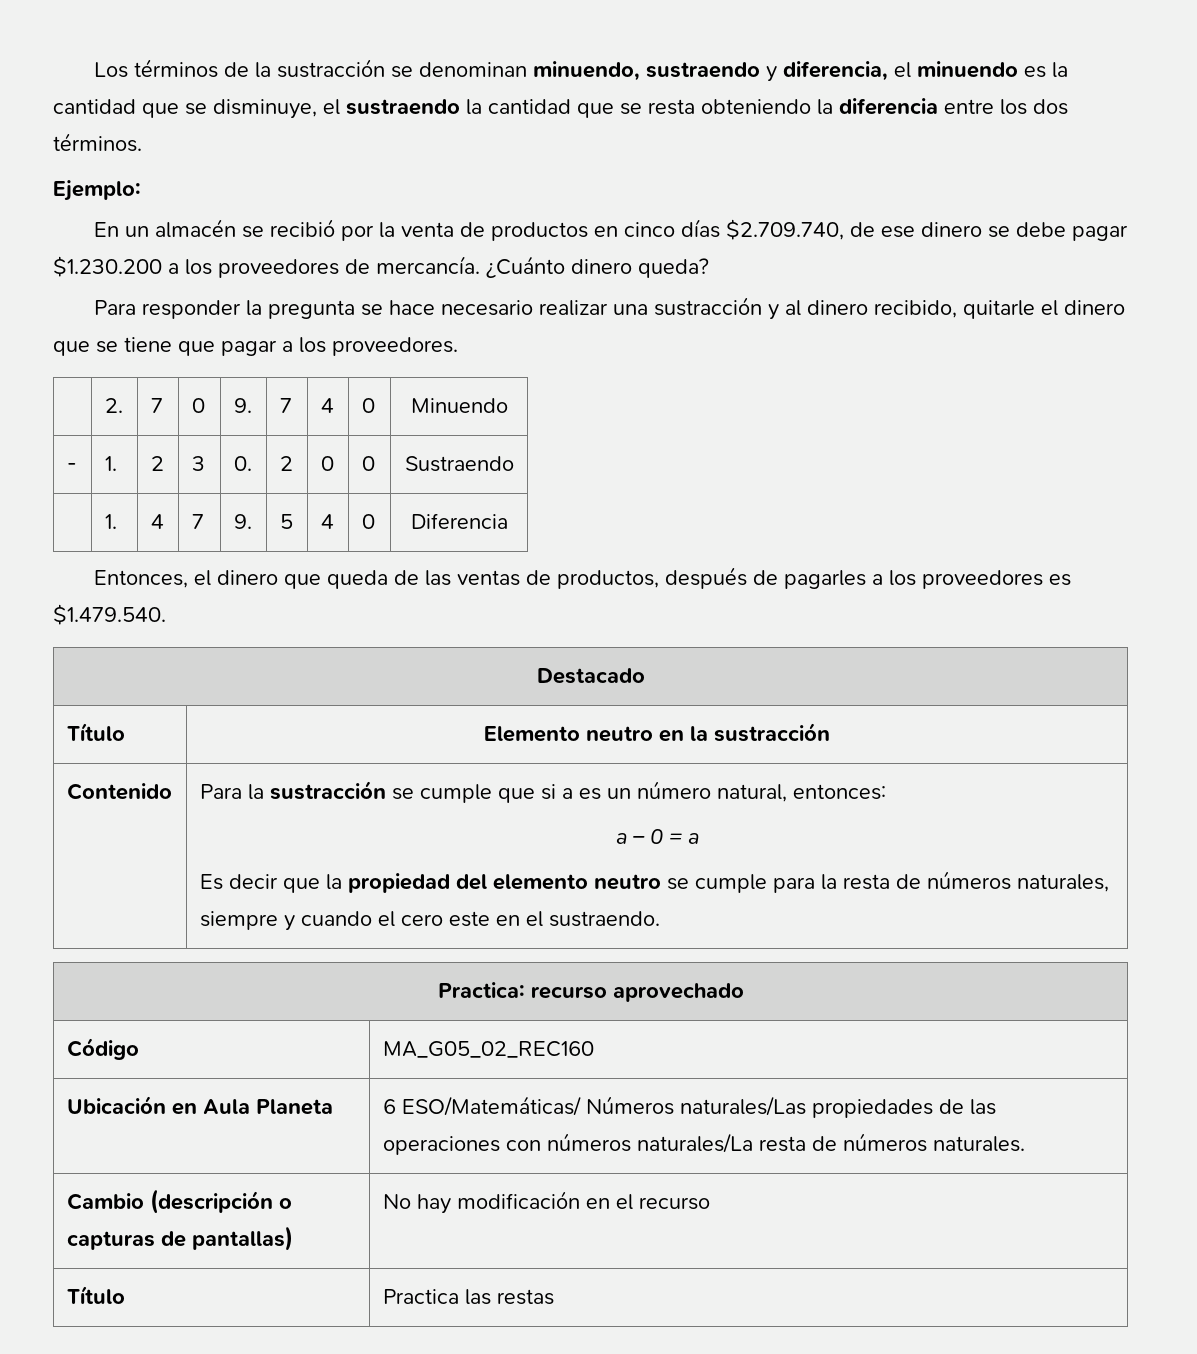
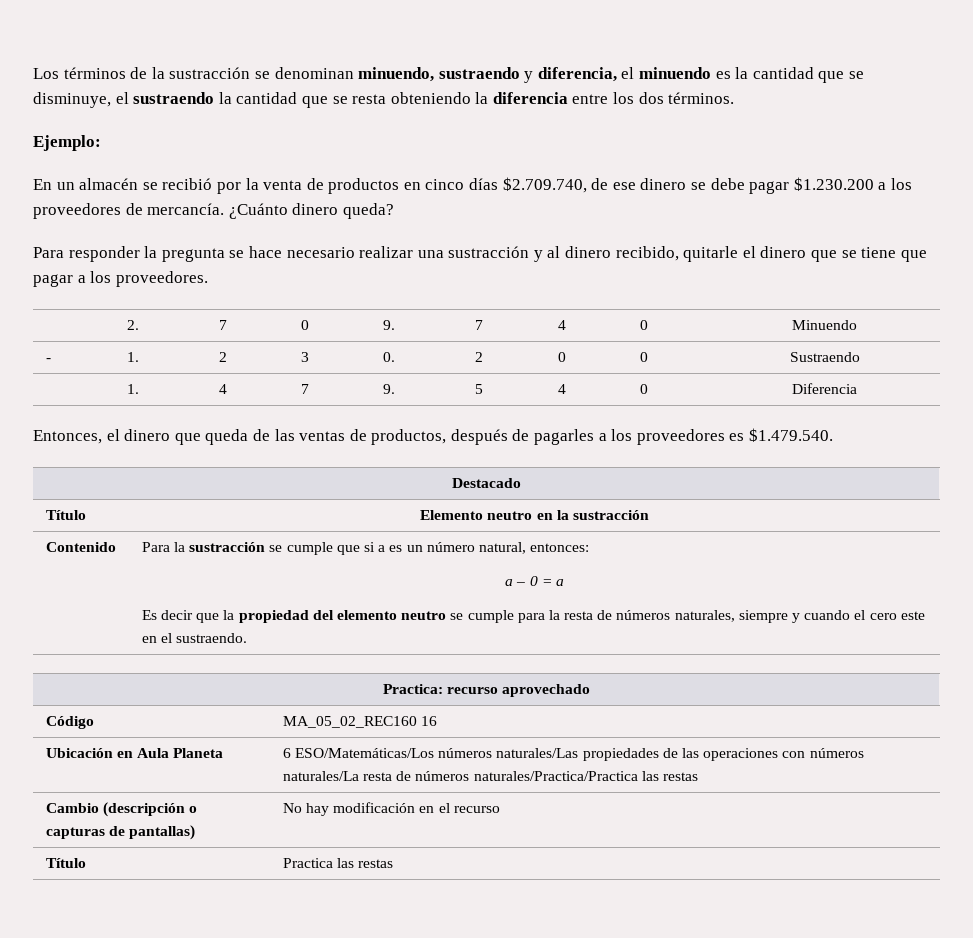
- Código | MA_G05_02_REC160
+ Código | MA_05_02_REC160 16
- Ubicación en Aula Planeta | 6 ESO/Matemáticas/ Números naturales/Las propiedades de las operaciones con números naturales/La resta de números naturales.
+ Ubicación en Aula Planeta | 6 ESO/Matemáticas/Los números naturales/Las propiedades de las operaciones con números naturales/La resta de números naturales/Practica/Practica las restas

